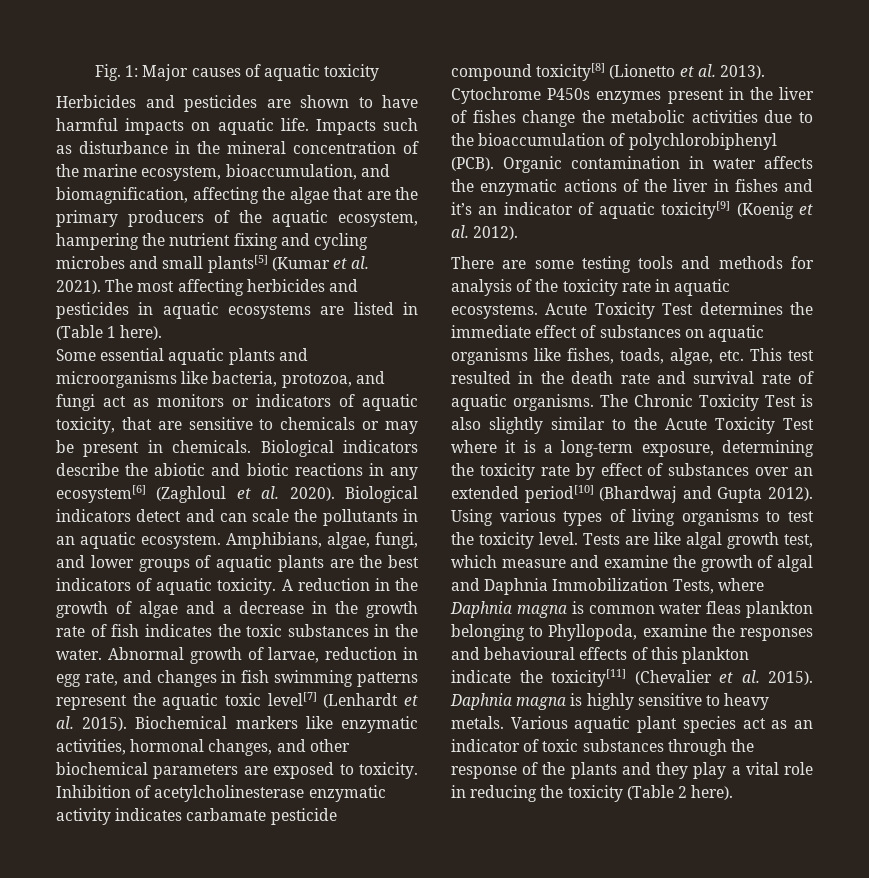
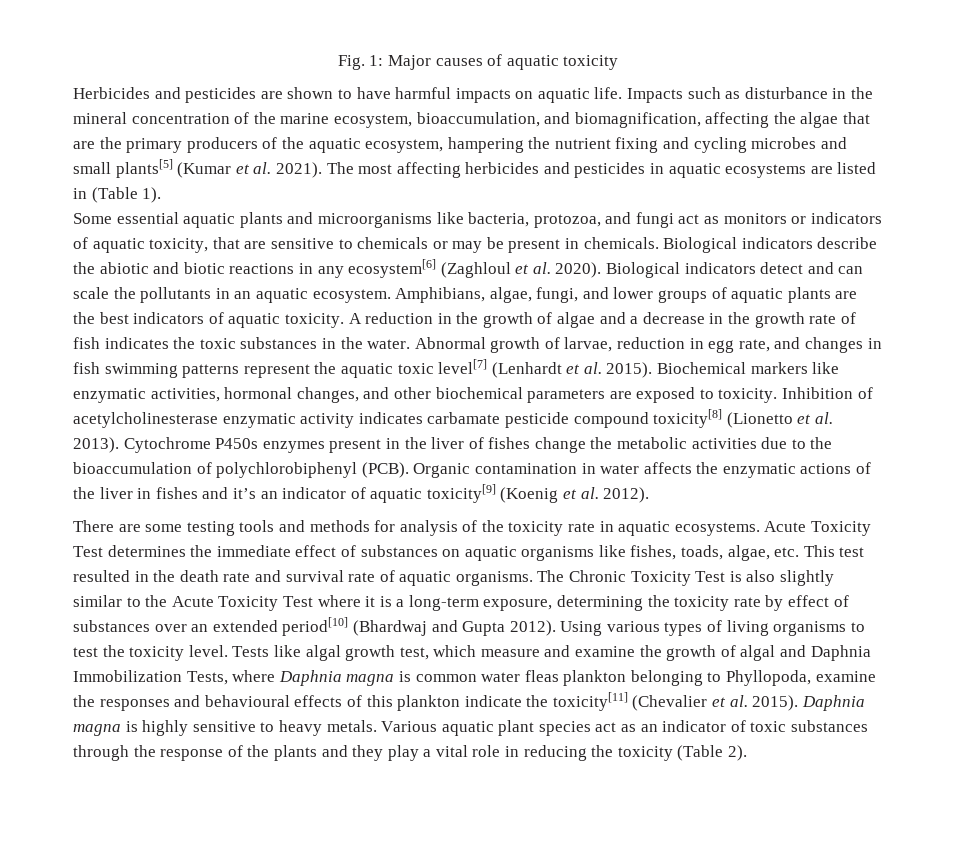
- The most affecting herbicides and pesticides in aquatic ecosystems are listed in (Table 1 here).
+ The most affecting herbicides and pesticides in aquatic ecosystems are listed in (Table 1).
- Tests are like algal growth test, which measure and examine the growth of algal and Daphnia Immobilization Tests, where Daphnia magna is common water fleas plankton belonging to Phyllopoda, examine the responses and behavioural effects of this plankton indicate the toxicity[11] (Chevalier et al. 2015).
+ Tests like algal growth test, which measure and examine the growth of algal and Daphnia Immobilization Tests, where Daphnia magna is common water fleas plankton belonging to Phyllopoda, examine the responses and behavioural effects of this plankton indicate the toxicity[11] (Chevalier et al. 2015).
- Various aquatic plant species act as an indicator of toxic substances through the response of the plants and they play a vital role in reducing the toxicity (Table 2 here).
+ Various aquatic plant species act as an indicator of toxic substances through the response of the plants and they play a vital role in reducing the toxicity (Table 2).

